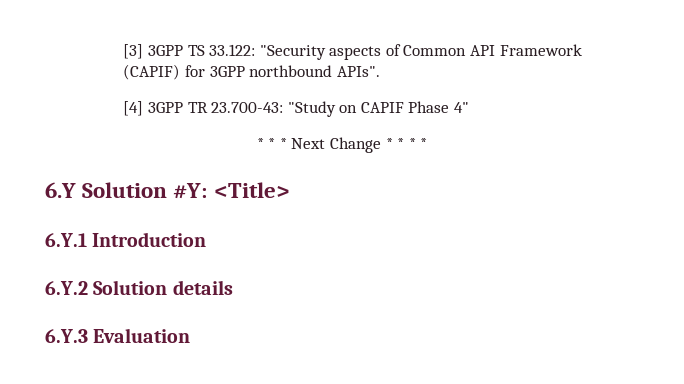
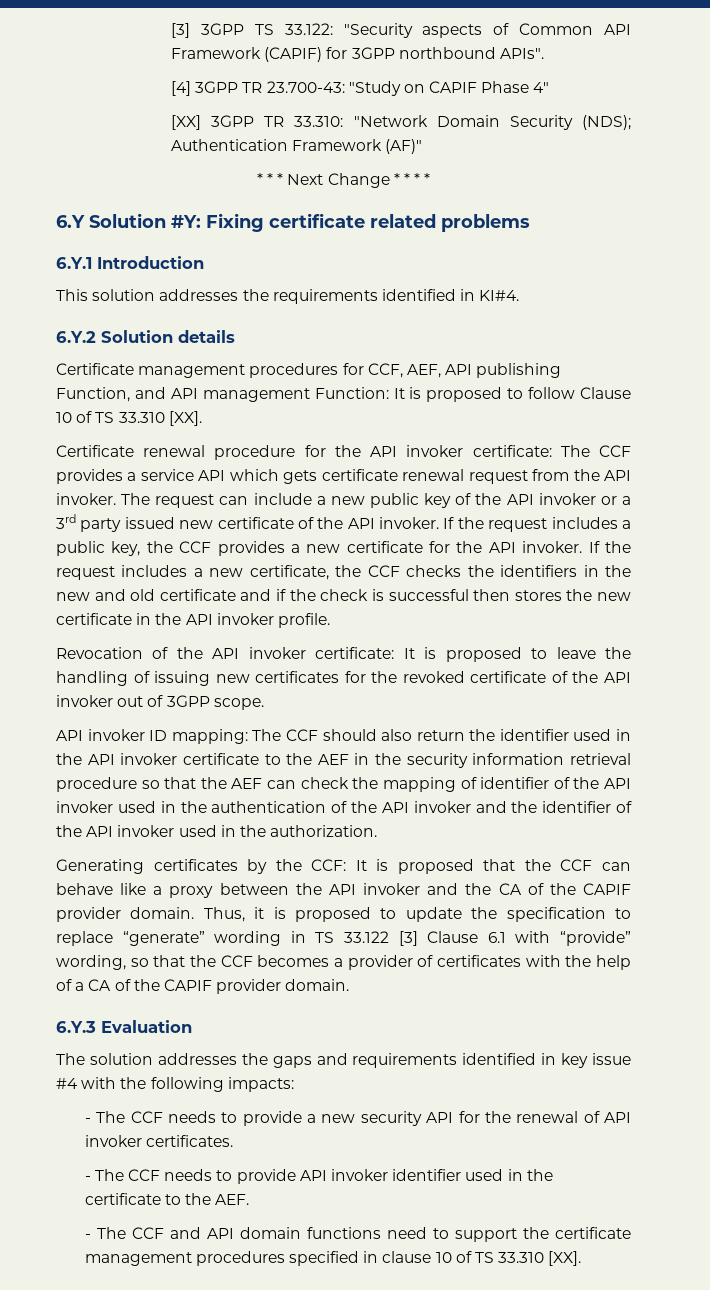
+ [XX] 3GPP TR 33.310: "Network Domain Security (NDS); Authentication Framework (AF)"
- 6.Y Solution #Y: <Title>
+ 6.Y Solution #Y: Fixing certificate related problems
  6.Y.1 Introduction
+ This solution addresses the requirements identified in KI#4.
  6.Y.2 Solution details
+ Certificate management procedures for CCF, AEF, API publishing Function, and API management Function: It is proposed to follow Clause 10 of TS 33.310 [XX].
+ Certificate renewal procedure for the API invoker certificate: The CCF provides a service API which gets certificate renewal request from the API invoker. The request can include a new public key of the API invoker or a 3rd party issued new certificate of the API invoker. If the request includes a public key, the CCF provides a new certificate for the API invoker. If the request includes a new certificate, the CCF checks the identifiers in the new and old certificate and if the check is successful then stores the new certificate in the API invoker profile.
+ Revocation of the API invoker certificate: It is proposed to leave the handling of issuing new certificates for the revoked certificate of the API invoker out of 3GPP scope.
+ API invoker ID mapping: The CCF should also return the identifier used in the API invoker certificate to the AEF in the security information retrieval procedure so that the AEF can check the mapping of identifier of the API invoker used in the authentication of the API invoker and the identifier of the API invoker used in the authorization.
+ Generating certificates by the CCF: It is proposed that the CCF can behave like a proxy between the API invoker and the CA of the CAPIF provider domain. Thus, it is proposed to update the specification to replace “generate” wording in TS 33.122 [3] Clause 6.1 with “provide” wording, so that the CCF becomes a provider of certificates with the help of a CA of the CAPIF provider domain.
  6.Y.3 Evaluation
+ The solution addresses the gaps and requirements identified in key issue #4 with the following impacts:
+ - The CCF needs to provide a new security API for the renewal of API invoker certificates.
+ - The CCF needs to provide API invoker identifier used in the certificate to the AEF.
+ - The CCF and API domain functions need to support the certificate management procedures specified in clause 10 of TS 33.310 [XX].

